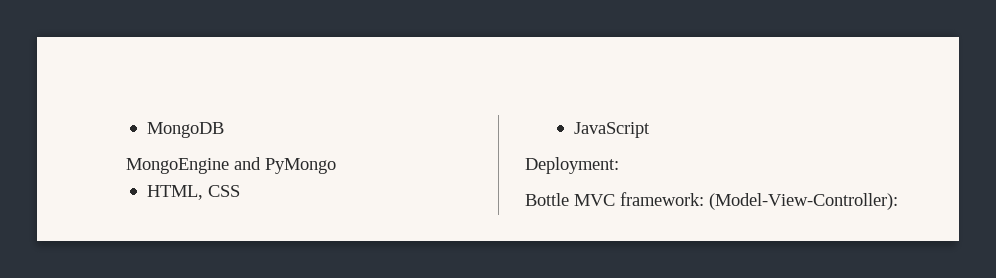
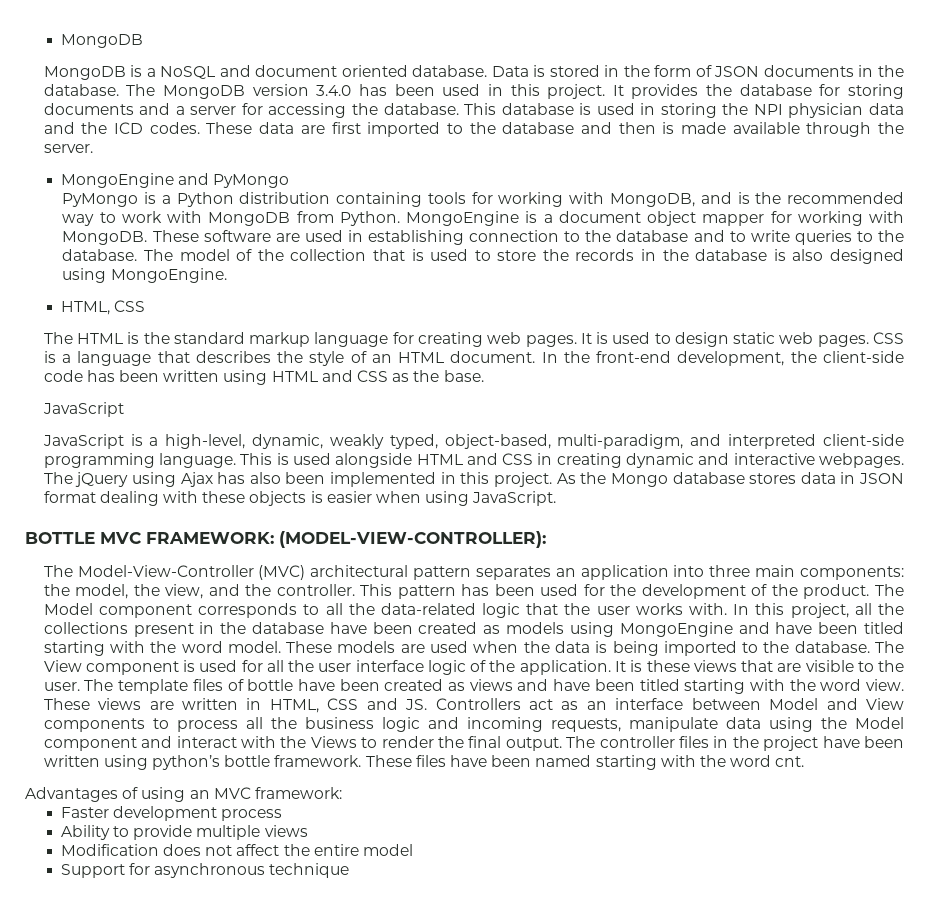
+ MongoDB is a NoSQL and document oriented database. Data is stored in the form of JSON documents in the database. The MongoDB version 3.4.0 has been used in this project. It provides the database for storing documents and a server for accessing the database. This database is used in storing the NPI physician data and the ICD codes. These data are first imported to the database and then is made available through the server.
  MongoEngine and PyMongo
+ PyMongo is a Python distribution containing tools for working with MongoDB, and is the recommended way to work with MongoDB from Python. MongoEngine is a document object mapper for working with MongoDB. These software are used in establishing connection to the database and to write queries to the database. The model of the collection that is used to store the records in the database is also designed using MongoEngine.
  HTML, CSS
+ The HTML is the standard markup language for creating web pages. It is used to design static web pages. CSS is a language that describes the style of an HTML document. In the front-end development, the client-side code has been written using HTML and CSS as the base.
  JavaScript
- Deployment:
- Bottle MVC framework: (Model-View-Controller):
+ JavaScript is a high-level, dynamic, weakly typed, object-based, multi-paradigm, and interpreted client-side programming language. This is used alongside HTML and CSS in creating dynamic and interactive webpages. The jQuery using Ajax has also been implemented in this project. As the Mongo database stores data in JSON format dealing with these objects is easier when using JavaScript.
+ BOTTLE MVC FRAMEWORK: (MODEL-VIEW-CONTROLLER):
+ The Model-View-Controller (MVC) architectural pattern separates an application into three main components: the model, the view, and the controller. This pattern has been used for the development of the product. The Model component corresponds to all the data-related logic that the user works with. In this project, all the collections present in the database have been created as models using MongoEngine and have been titled starting with the word model. These models are used when the data is being imported to the database. The View component is used for all the user interface logic of the application. It is these views that are visible to the user. The template files of bottle have been created as views and have been titled starting with the word view. These views are written in HTML, CSS and JS. Controllers act as an interface between Model and View components to process all the business logic and incoming requests, manipulate data using the Model component and interact with the Views to render the final output. The controller files in the project have been written using python’s bottle framework. These files have been named starting with the word cnt.
+ Advantages of using an MVC framework:
+ Faster development process
+ Ability to provide multiple views
+ Modification does not affect the entire model
+ Support for asynchronous technique

